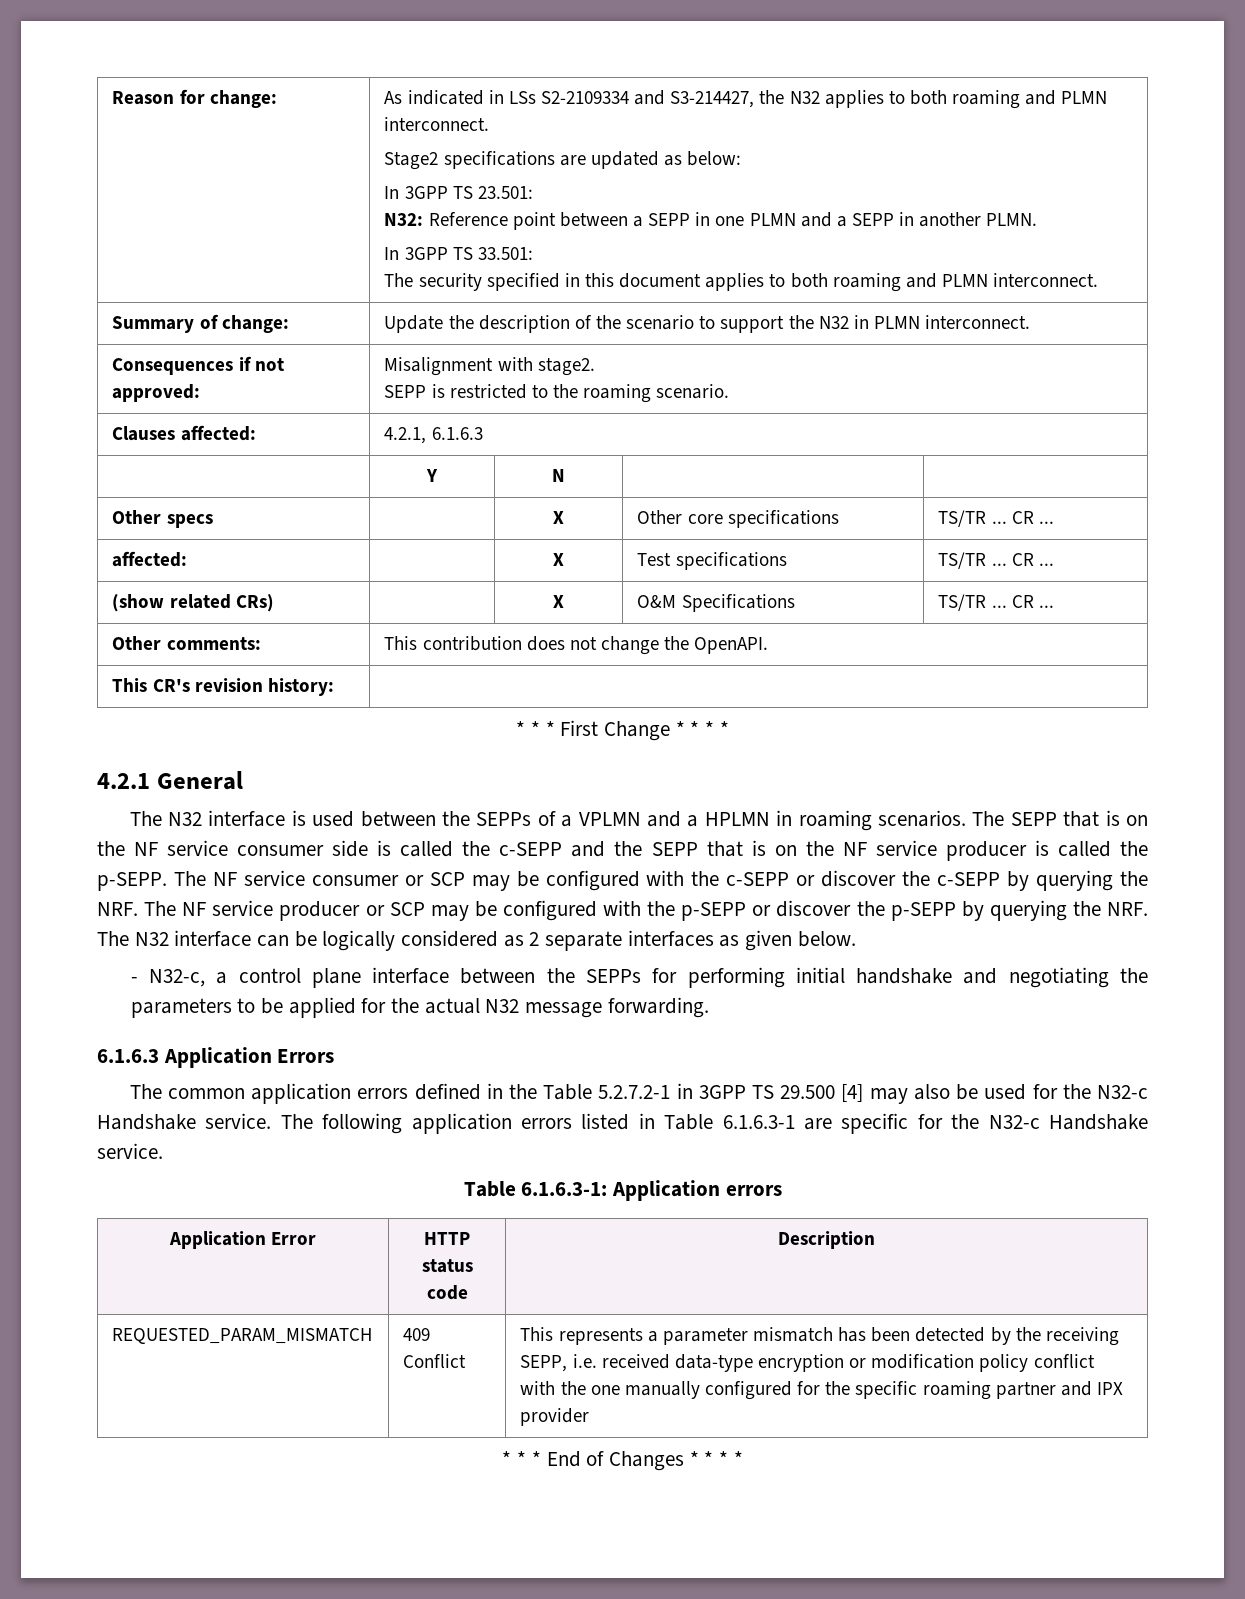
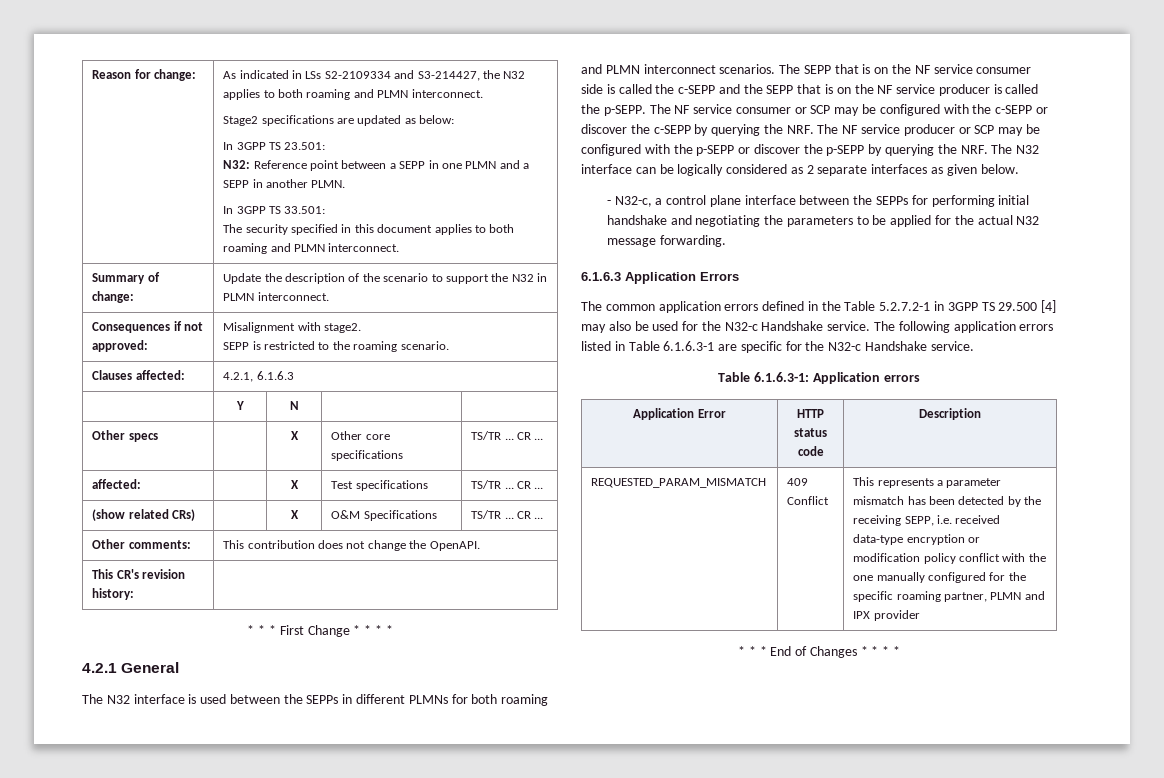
- The N32 interface is used between the SEPPs of a VPLMN and a HPLMN in roaming scenarios.
+ The N32 interface is used between the SEPPs in different PLMNs for both roaming and PLMN interconnect scenarios.
- REQUESTED_PARAM_MISMATCH | 409 Conflict | This represents a parameter mismatch has been detected by the receiving SEPP, i.e. received data-type encryption or modification policy conflict with the one manually configured for the specific roaming partner and IPX provider
+ REQUESTED_PARAM_MISMATCH | 409 Conflict | This represents a parameter mismatch has been detected by the receiving SEPP, i.e. received data-type encryption or modification policy conflict with the one manually configured for the specific roaming partner, PLMN and IPX provider

